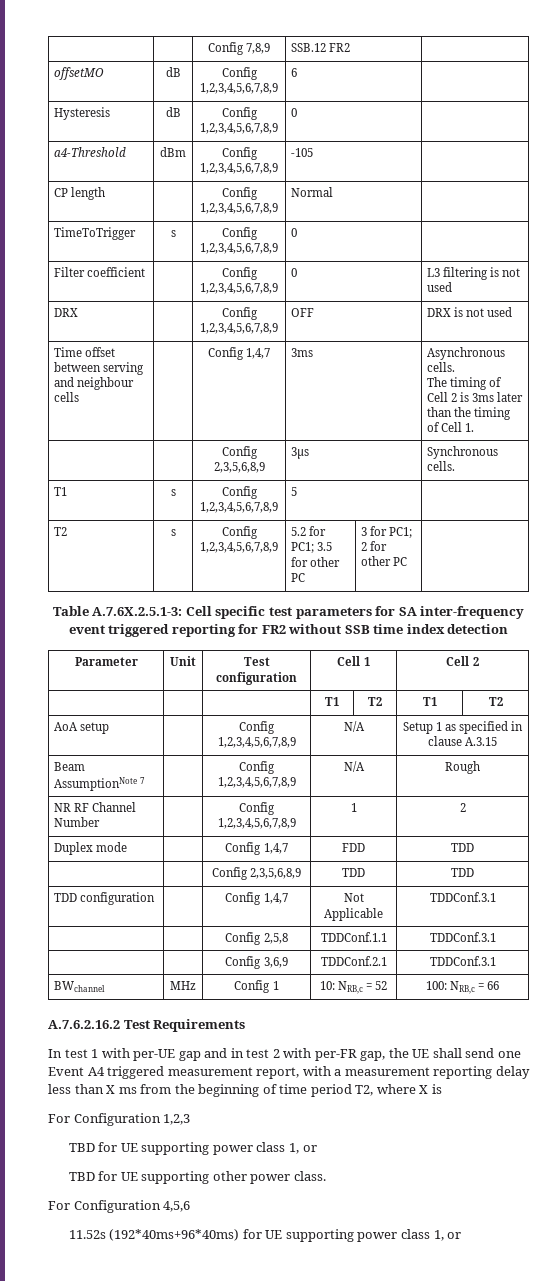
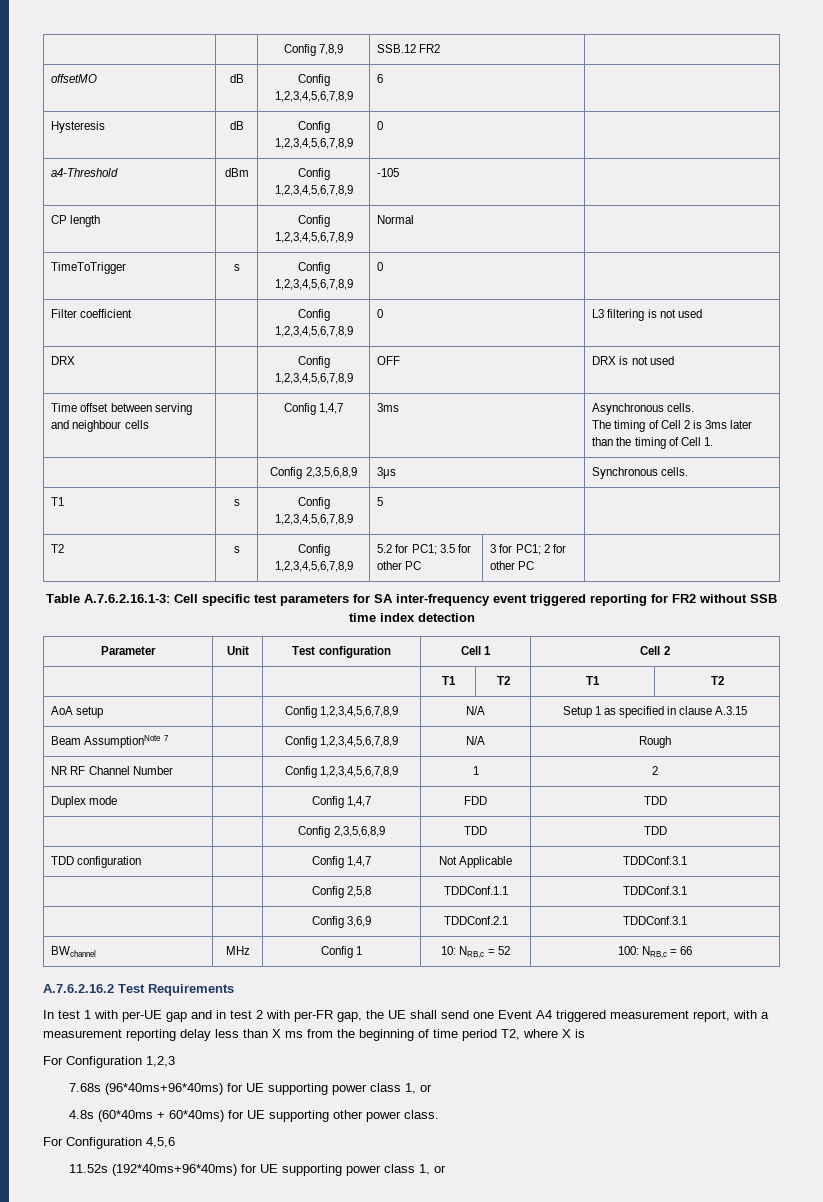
- Table A.7.6X.2.5.1-3: Cell specific test parameters for SA inter-frequency event triggered reporting for FR2 without SSB time index detection
+ Table A.7.6.2.16.1-3: Cell specific test parameters for SA inter-frequency event triggered reporting for FR2 without SSB time index detection
- TBD for UE supporting power class 1, or
+ 7.68s (96*40ms+96*40ms) for UE supporting power class 1, or
- TBD for UE supporting other power class.
+ 4.8s (60*40ms + 60*40ms) for UE supporting other power class.

